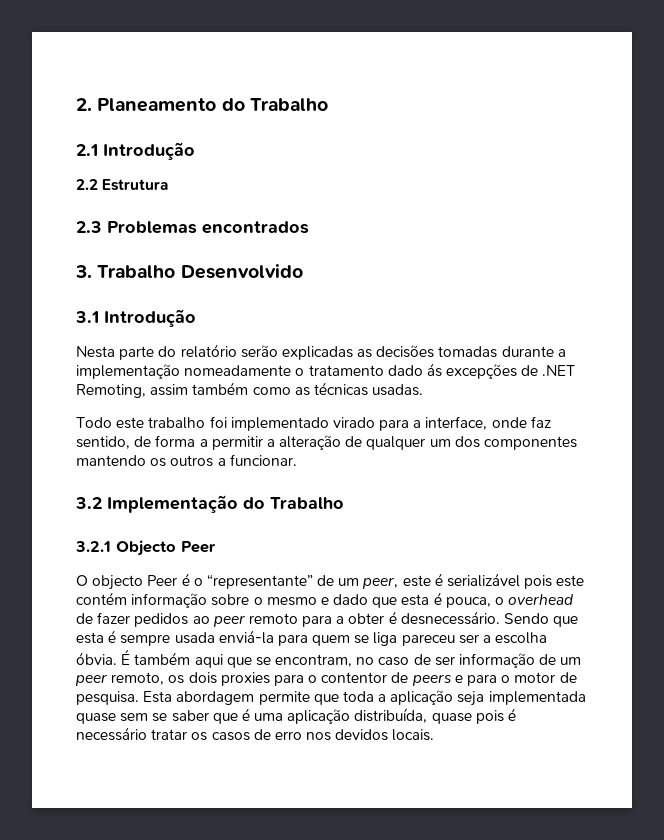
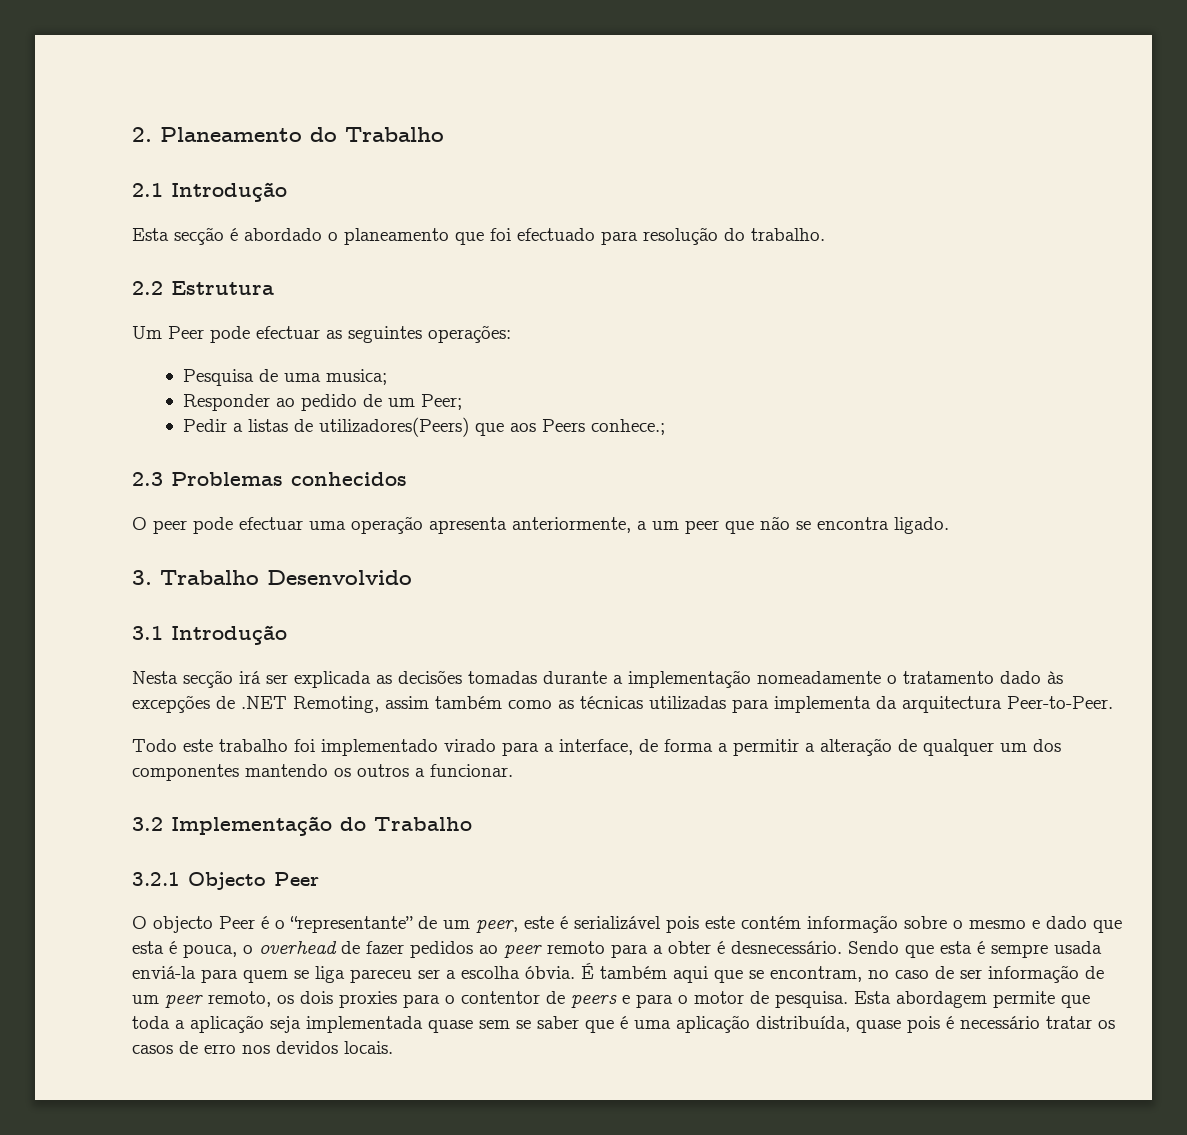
+ Esta secção é abordado o planeamento que foi efectuado para resolução do trabalho.
  2.2 Estrutura
- 2.3 Problemas encontrados
+ Um Peer pode efectuar as seguintes operações:
+ Pesquisa de uma musica;
+ Responder ao pedido de um Peer;
+ Pedir a listas de utilizadores(Peers) que aos Peers conhece.;
+ 2.3 Problemas conhecidos
+ O peer pode efectuar uma operação apresenta anteriormente, a um peer que não se encontra ligado.
- Nesta parte do relatório serão explicadas as decisões tomadas durante a implementação nomeadamente o tratamento dado ás excepções de .NET Remoting, assim também como as técnicas usadas.
+ Nesta secção irá ser explicada as decisões tomadas durante a implementação nomeadamente o tratamento dado às excepções de .NET Remoting, assim também como as técnicas utilizadas para implementa da arquitectura Peer-to-Peer.
- Todo este trabalho foi implementado virado para a interface, onde faz sentido, de forma a permitir a alteração de qualquer um dos componentes mantendo os outros a funcionar.
+ Todo este trabalho foi implementado virado para a interface, de forma a permitir a alteração de qualquer um dos componentes mantendo os outros a funcionar.

